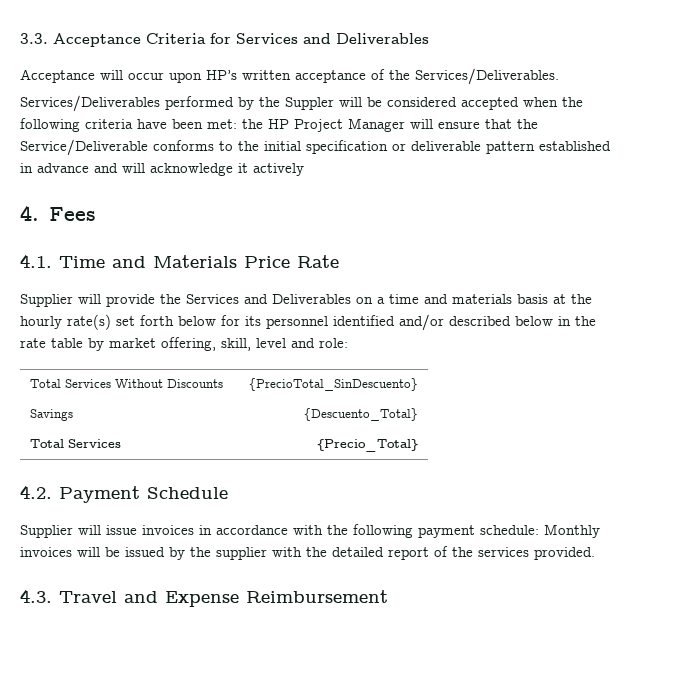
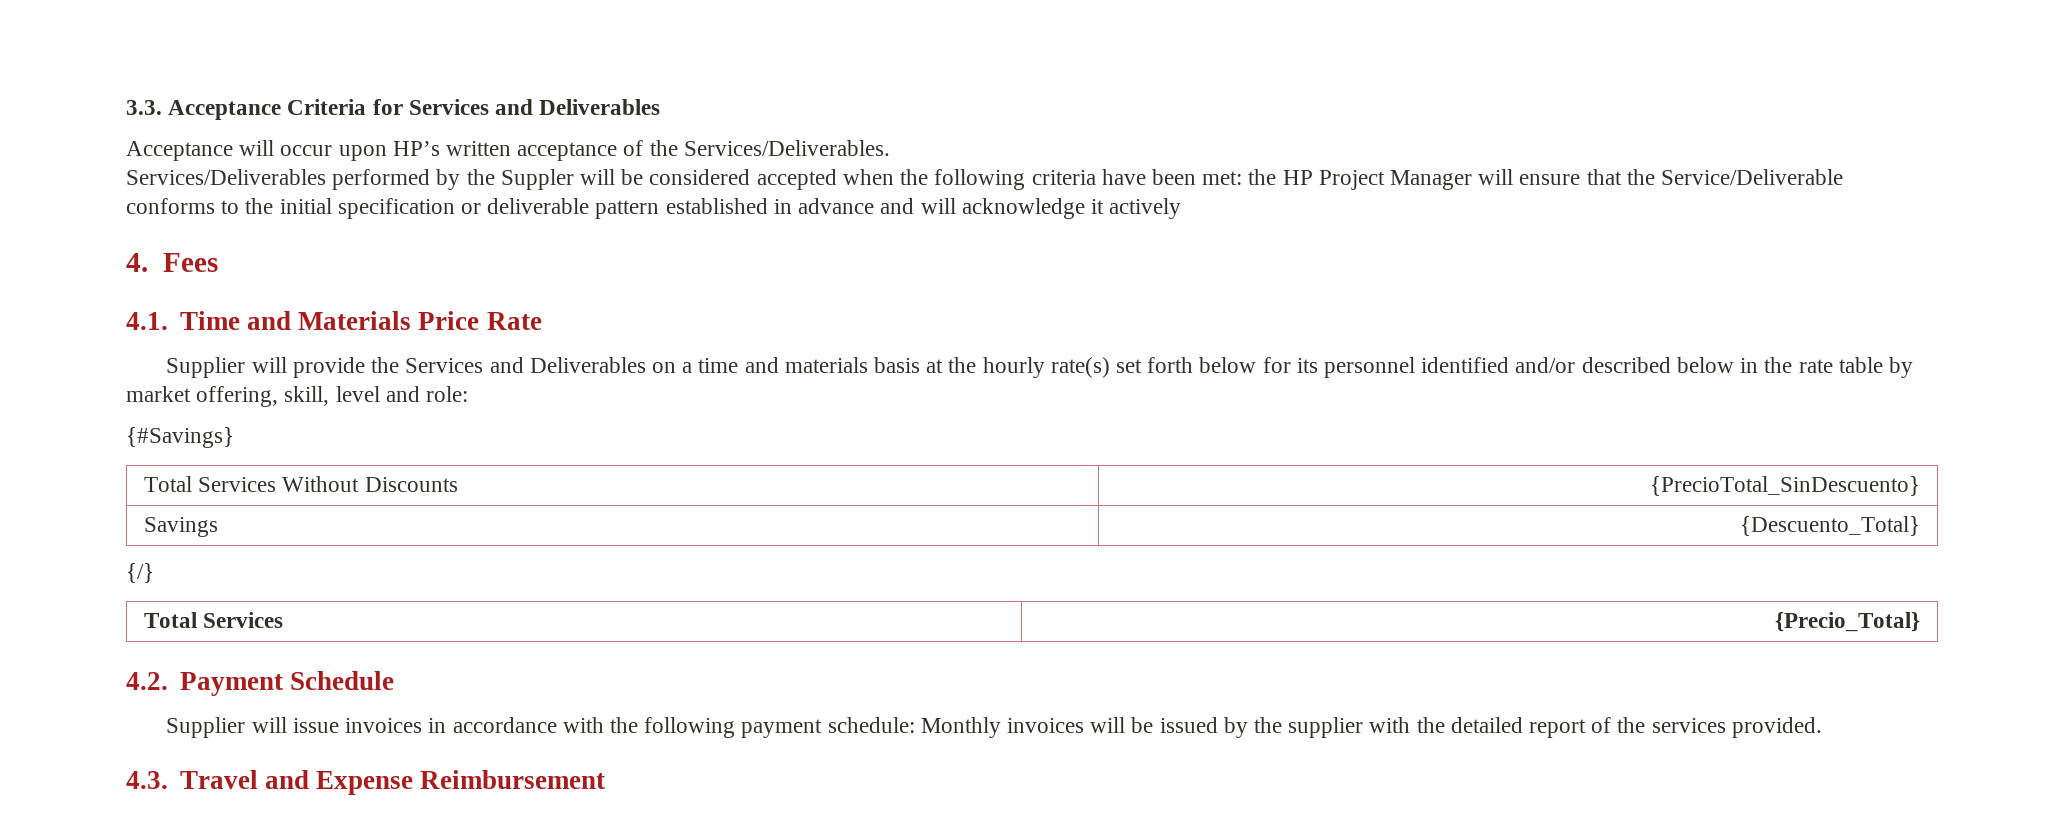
+ {#Savings}
+ {/}

